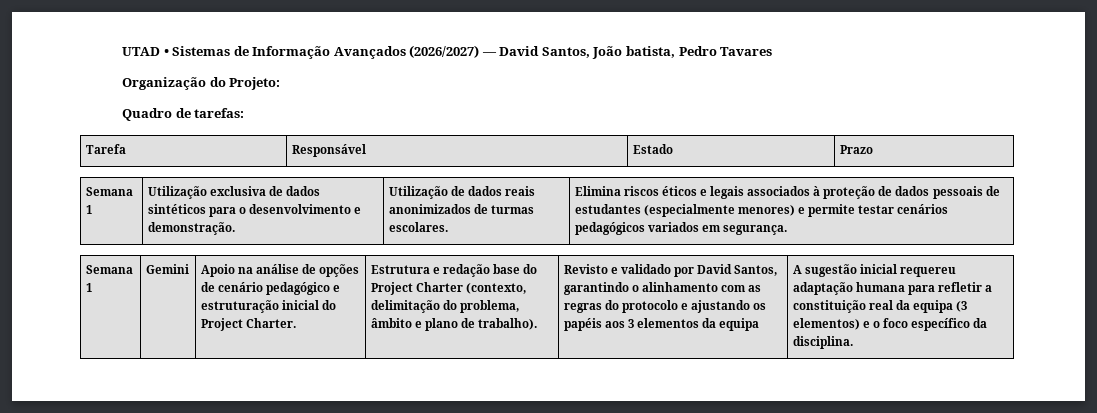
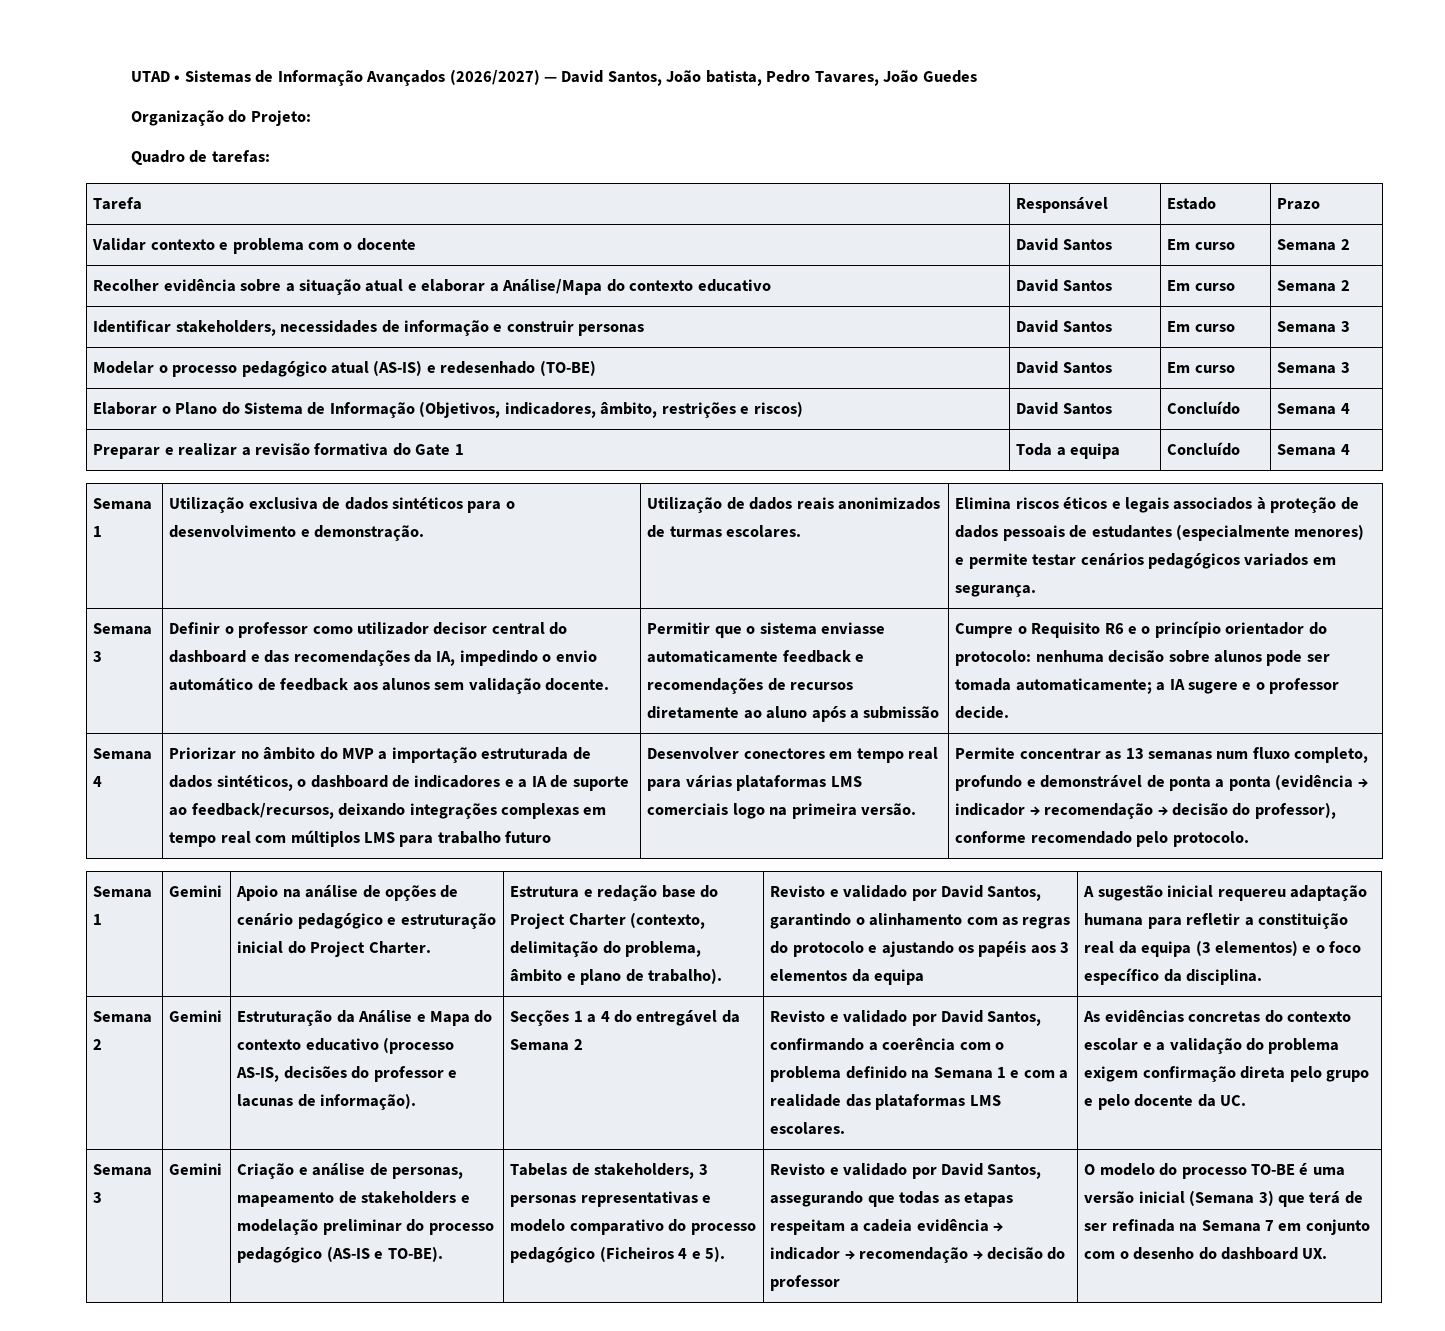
- UTAD • Sistemas de Informação Avançados (2026/2027) — David Santos, João batista, Pedro Tavares
+ UTAD • Sistemas de Informação Avançados (2026/2027) — David Santos, João batista, Pedro Tavares, João Guedes
+ Validar contexto e problema com o docente | David Santos | Em curso | Semana 2
+ Recolher evidência sobre a situação atual e elaborar a Análise/Mapa do contexto educativo | David Santos | Em curso | Semana 2
+ Identificar stakeholders, necessidades de informação e construir personas | David Santos | Em curso | Semana 3
+ Modelar o processo pedagógico atual (AS-IS) e redesenhado (TO-BE) | David Santos | Em curso | Semana 3
+ Elaborar o Plano do Sistema de Informação (Objetivos, indicadores, âmbito, restrições e riscos) | David Santos | Concluído | Semana 4
+ Preparar e realizar a revisão formativa do Gate 1 | Toda a equipa | Concluído | Semana 4
+ Semana 3 | Definir o professor como utilizador decisor central do dashboard e das recomendações da IA, impedindo o envio automático de feedback aos alunos sem validação docente. | Permitir que o sistema enviasse automaticamente feedback e recomendações de recursos diretamente ao aluno após a submissão | Cumpre o Requisito R6 e o princípio orientador do protocolo: nenhuma decisão sobre alunos pode ser tomada automaticamente; a IA sugere e o professor decide.
+ Semana 4 | Priorizar no âmbito do MVP a importação estruturada de dados sintéticos, o dashboard de indicadores e a IA de suporte ao feedback/recursos, deixando integrações complexas em tempo real com múltiplos LMS para trabalho futuro | Desenvolver conectores em tempo real para várias plataformas LMS comerciais logo na primeira versão. | Permite concentrar as 13 semanas num fluxo completo, profundo e demonstrável de ponta a ponta (evidência → indicador → recomendação → decisão do professor), conforme recomendado pelo protocolo.
+ Semana 2 | Gemini | Estruturação da Análise e Mapa do contexto educativo (processo AS-IS, decisões do professor e lacunas de informação). | Secções 1 a 4 do entregável da Semana 2 | Revisto e validado por David Santos, confirmando a coerência com o problema definido na Semana 1 e com a realidade das plataformas LMS escolares. | As evidências concretas do contexto escolar e a validação do problema exigem confirmação direta pelo grupo e pelo docente da UC.
+ Semana 3 | Gemini | Criação e análise de personas, mapeamento de stakeholders e modelação preliminar do processo pedagógico (AS-IS e TO-BE). | Tabelas de stakeholders, 3 personas representativas e modelo comparativo do processo pedagógico (Ficheiros 4 e 5). | Revisto e validado por David Santos, assegurando que todas as etapas respeitam a cadeia evidência → indicador → recomendação → decisão do professor | O modelo do processo TO-BE é uma versão inicial (Semana 3) que terá de ser refinada na Semana 7 em conjunto com o desenho do dashboard UX.

